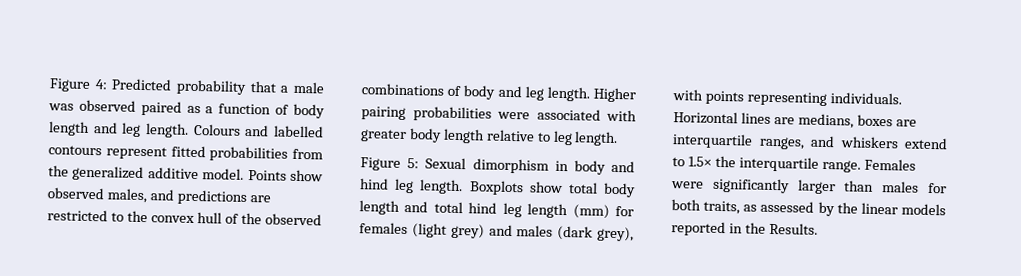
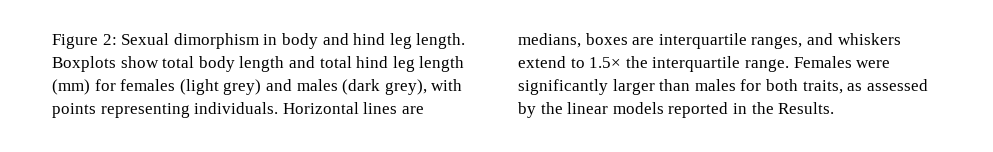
- Figure 4: Predicted probability that a male was observed paired as a function of body length and leg length. Colours and labelled contours represent fitted probabilities from the generalized additive model. Points show observed males, and predictions are restricted to the convex hull of the observed combinations of body and leg length. Higher pairing probabilities were associated with greater body length relative to leg length.
- Figure 5: Sexual dimorphism in body and hind leg length.
+ Figure 2: Sexual dimorphism in body and hind leg length.

